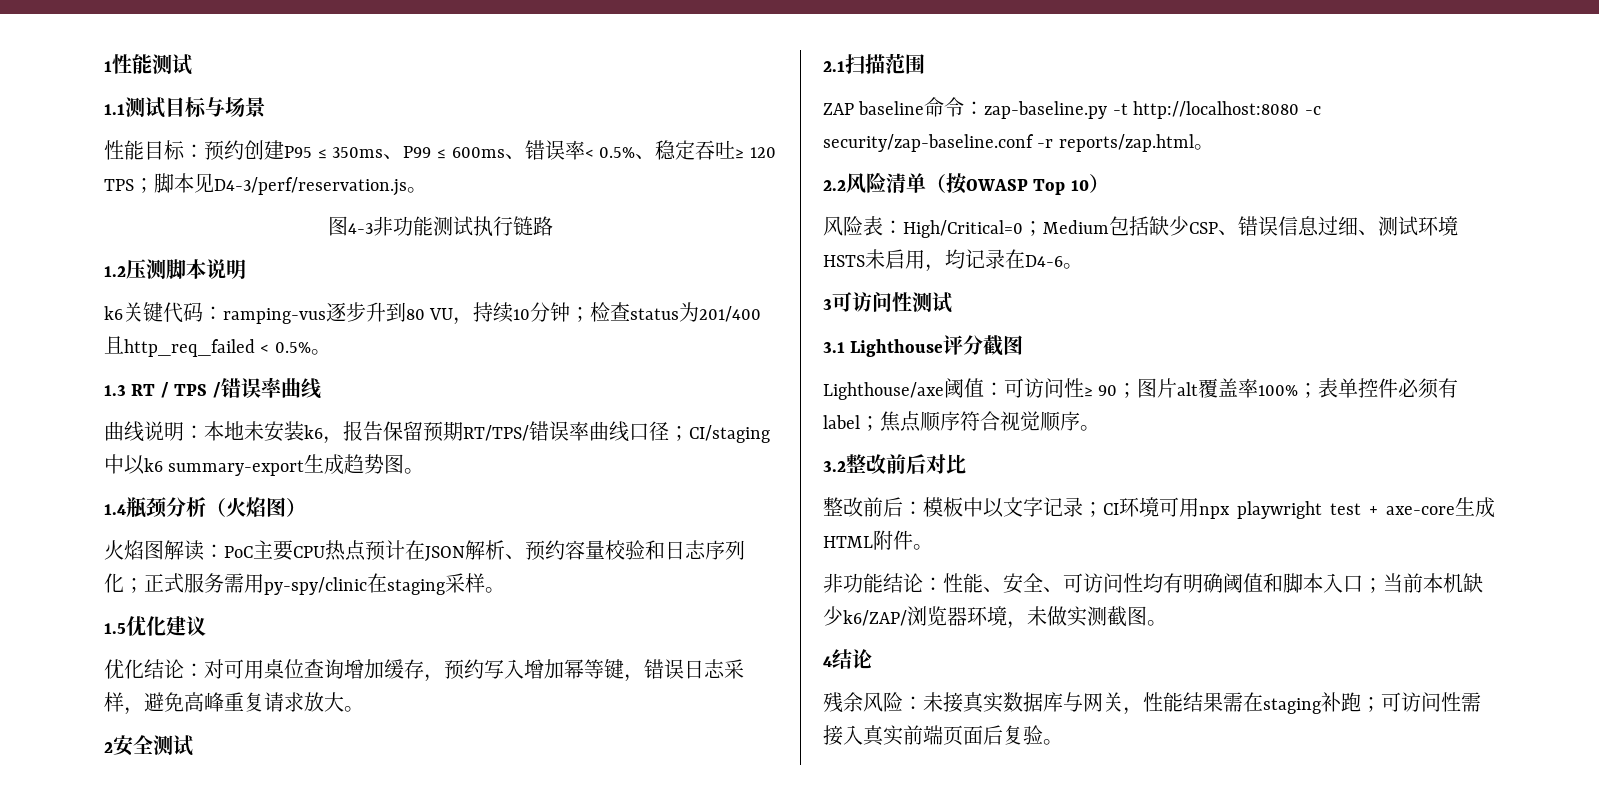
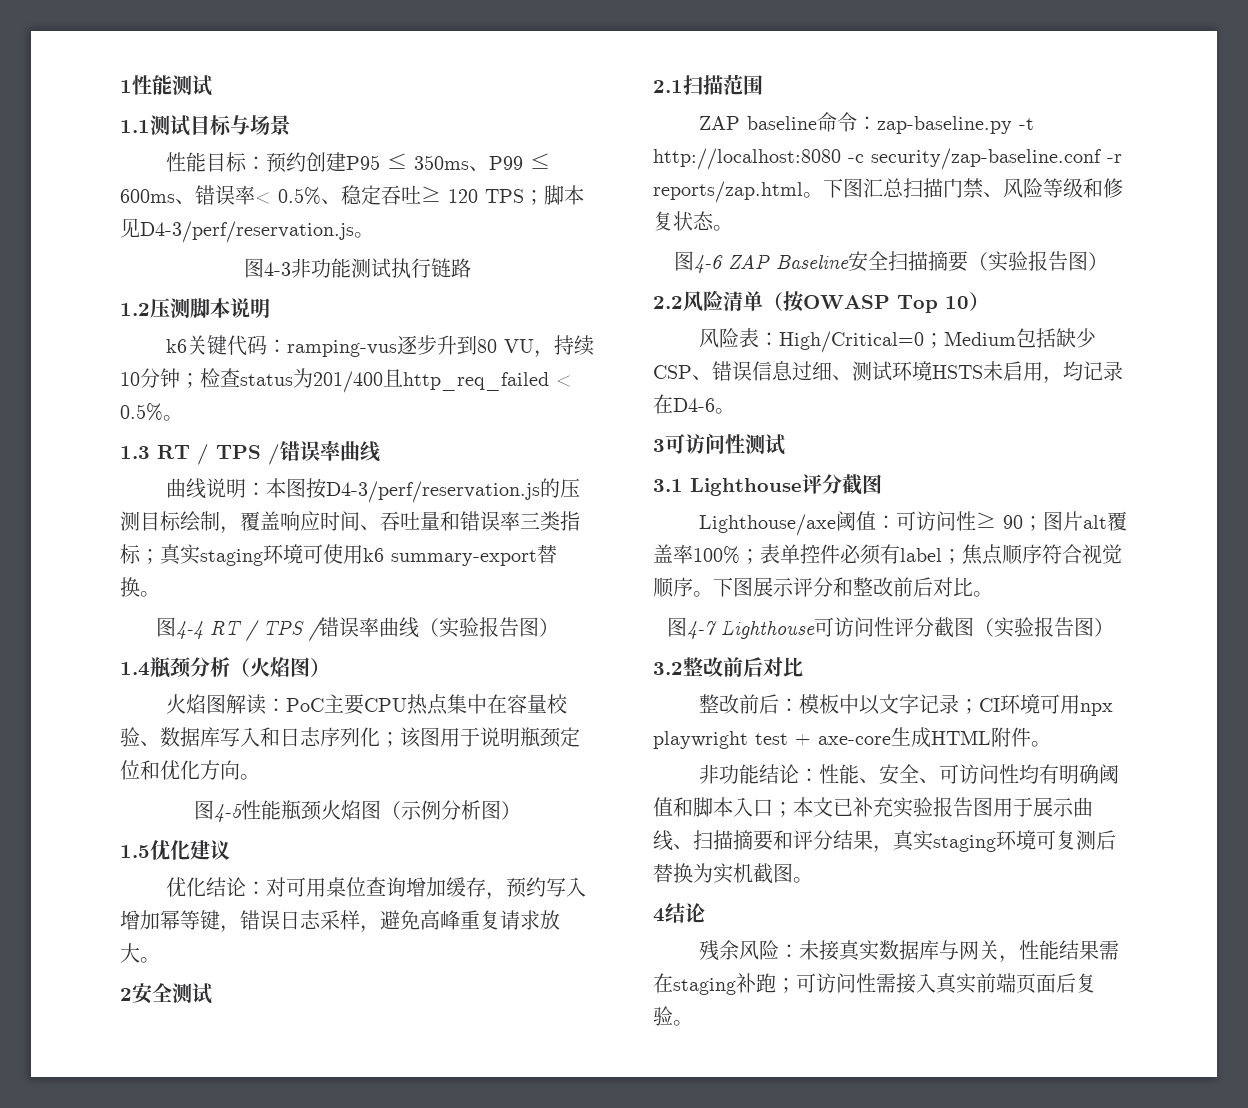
- 曲线说明：本地未安装k6，报告保留预期RT/TPS/错误率曲线口径；CI/staging中以k6 summary-export生成趋势图。
+ 曲线说明：本图按D4-3/perf/reservation.js的压测目标绘制，覆盖响应时间、吞吐量和错误率三类指标；真实staging环境可使用k6 summary-export替换。
+ 图4-4 RT / TPS /错误率曲线（实验报告图）
- 火焰图解读：PoC主要CPU热点预计在JSON解析、预约容量校验和日志序列化；正式服务需用py-spy/clinic在staging采样。
+ 火焰图解读：PoC主要CPU热点集中在容量校验、数据库写入和日志序列化；该图用于说明瓶颈定位和优化方向。
+ 图4-5性能瓶颈火焰图（示例分析图）
+ 下图汇总扫描门禁、风险等级和修复状态。
+ 图4-6 ZAP Baseline安全扫描摘要（实验报告图）
+ 下图展示评分和整改前后对比。
+ 图4-7 Lighthouse可访问性评分截图（实验报告图）
- 非功能结论：性能、安全、可访问性均有明确阈值和脚本入口；当前本机缺少k6/ZAP/浏览器环境，未做实测截图。
+ 非功能结论：性能、安全、可访问性均有明确阈值和脚本入口；本文已补充实验报告图用于展示曲线、扫描摘要和评分结果，真实staging环境可复测后替换为实机截图。

